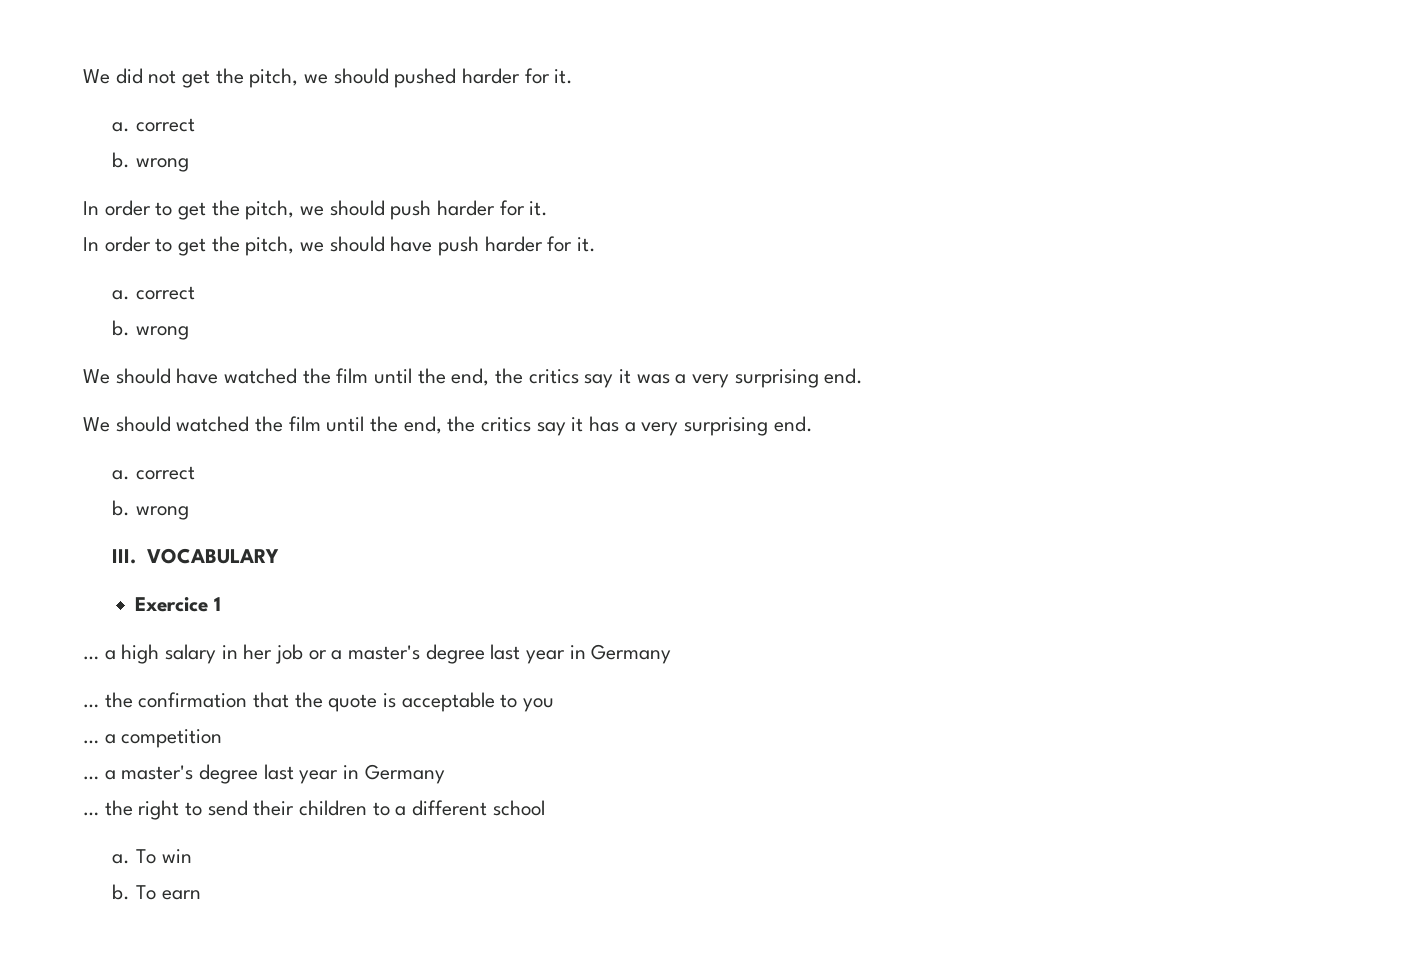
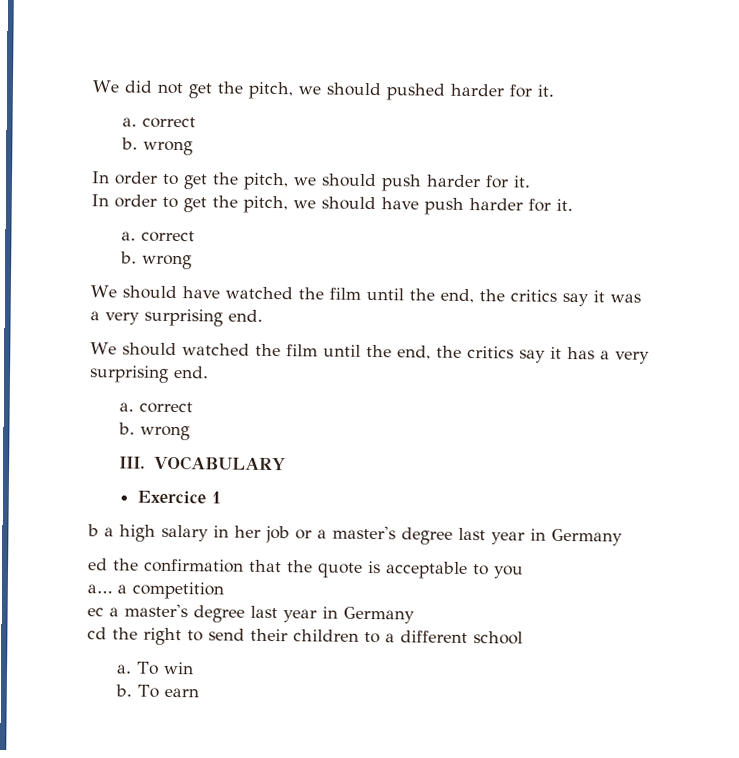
- … a high salary in her job or a master's degree last year in Germany
+ b a high salary in her job or a master's degree last year in Germany
- … the confirmation that the quote is acceptable to you
+ ed the confirmation that the quote is acceptable to you
- … a competition
+ a… a competition
- … a master's degree last year in Germany
- … the right to send their children to a different school
+ ec a master's degree last year in Germany
+ cd the right to send their children to a different school

